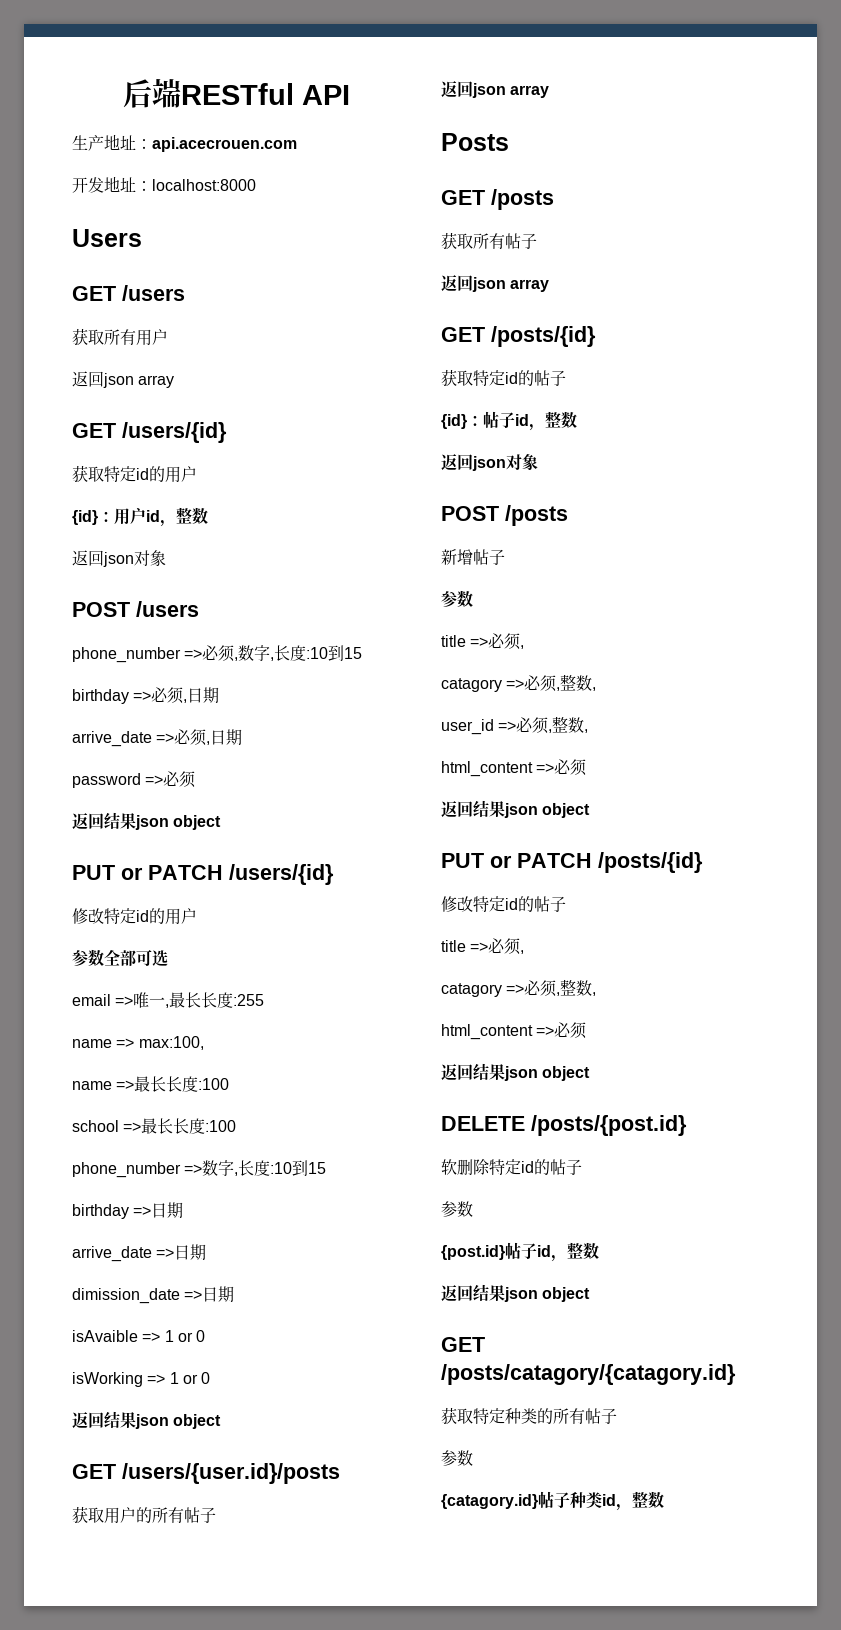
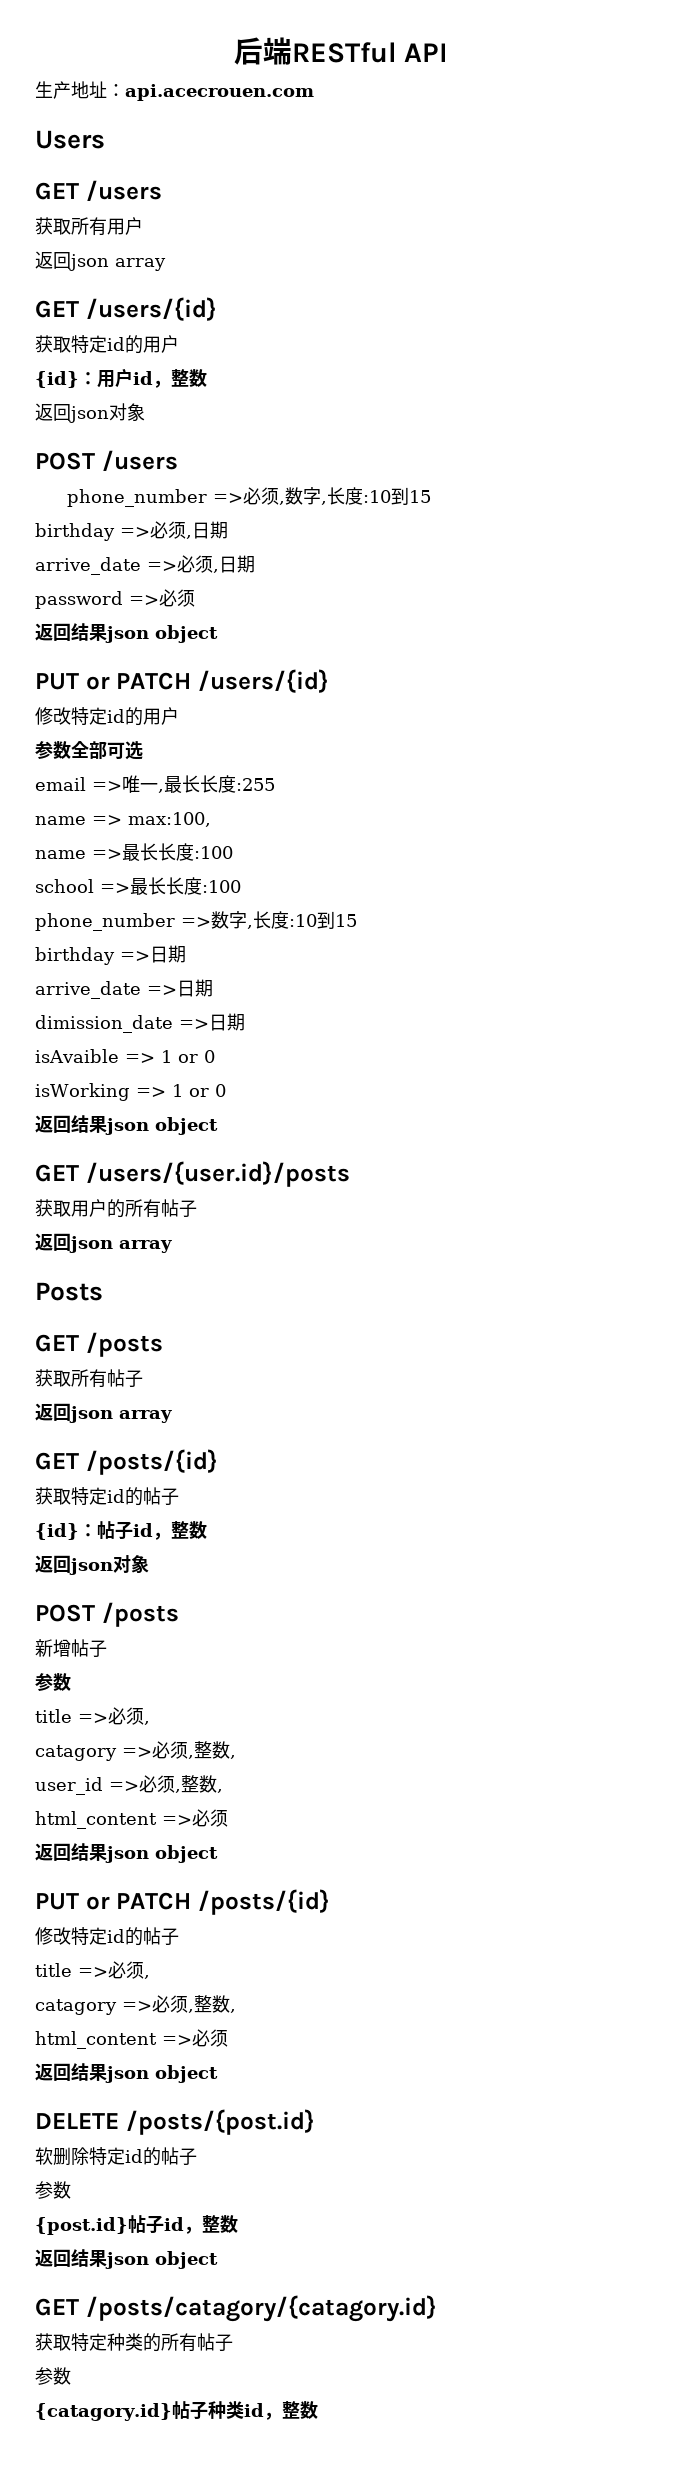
- 开发地址：localhost:8000

